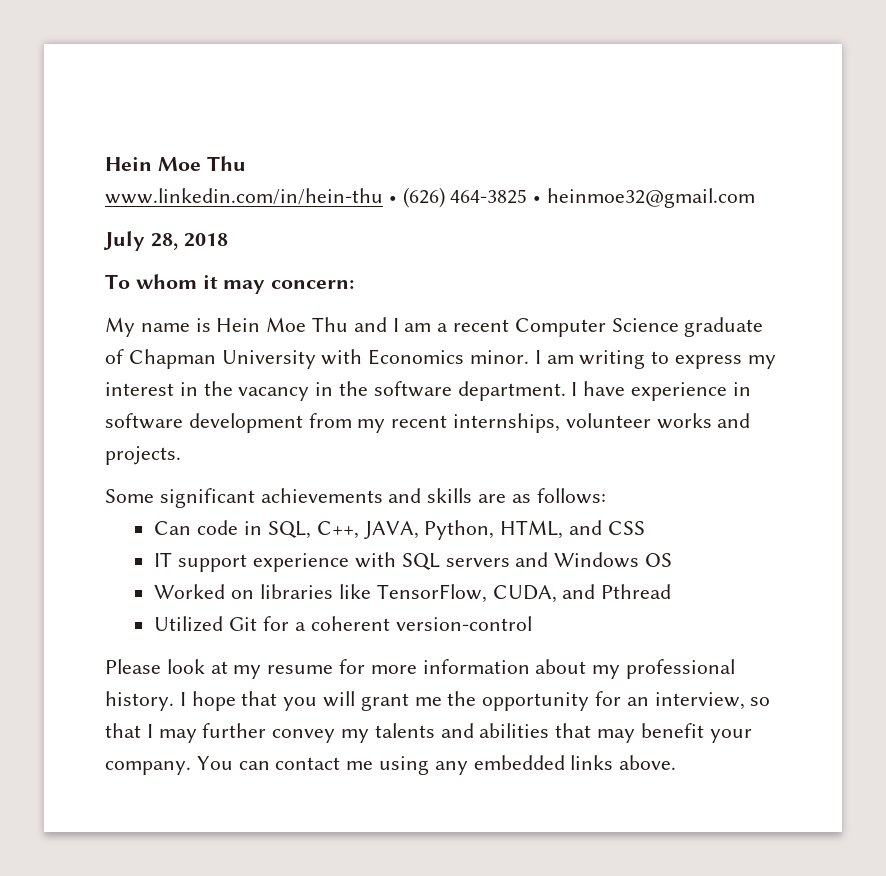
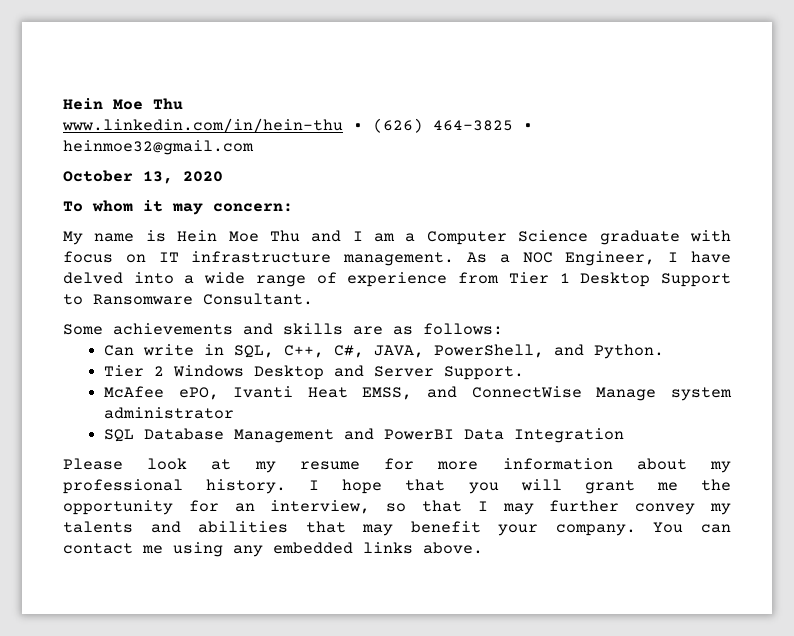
- July 28, 2018
+ October 13, 2020
- My name is Hein Moe Thu and I am a recent Computer Science graduate of Chapman University with Economics minor. I am writing to express my interest in the vacancy in the software department. I have experience in software development from my recent internships, volunteer works and projects.
+ My name is Hein Moe Thu and I am a Computer Science graduate with focus on IT infrastructure management. As a NOC Engineer, I have delved into a wide range of experience from Tier 1 Desktop Support to Ransomware Consultant.
- Some significant achievements and skills are as follows:
+ Some achievements and skills are as follows:
- Can code in SQL, C++, JAVA, Python, HTML, and CSS
- IT support experience with SQL servers and Windows OS
- Worked on libraries like TensorFlow, CUDA, and Pthread
- Utilized Git for a coherent version-control
+ Can write in SQL, C++, C#, JAVA, PowerShell, and Python.
+ Tier 2 Windows Desktop and Server Support.
+ McAfee ePO, Ivanti Heat EMSS, and ConnectWise Manage system administrator
+ SQL Database Management and PowerBI Data Integration

